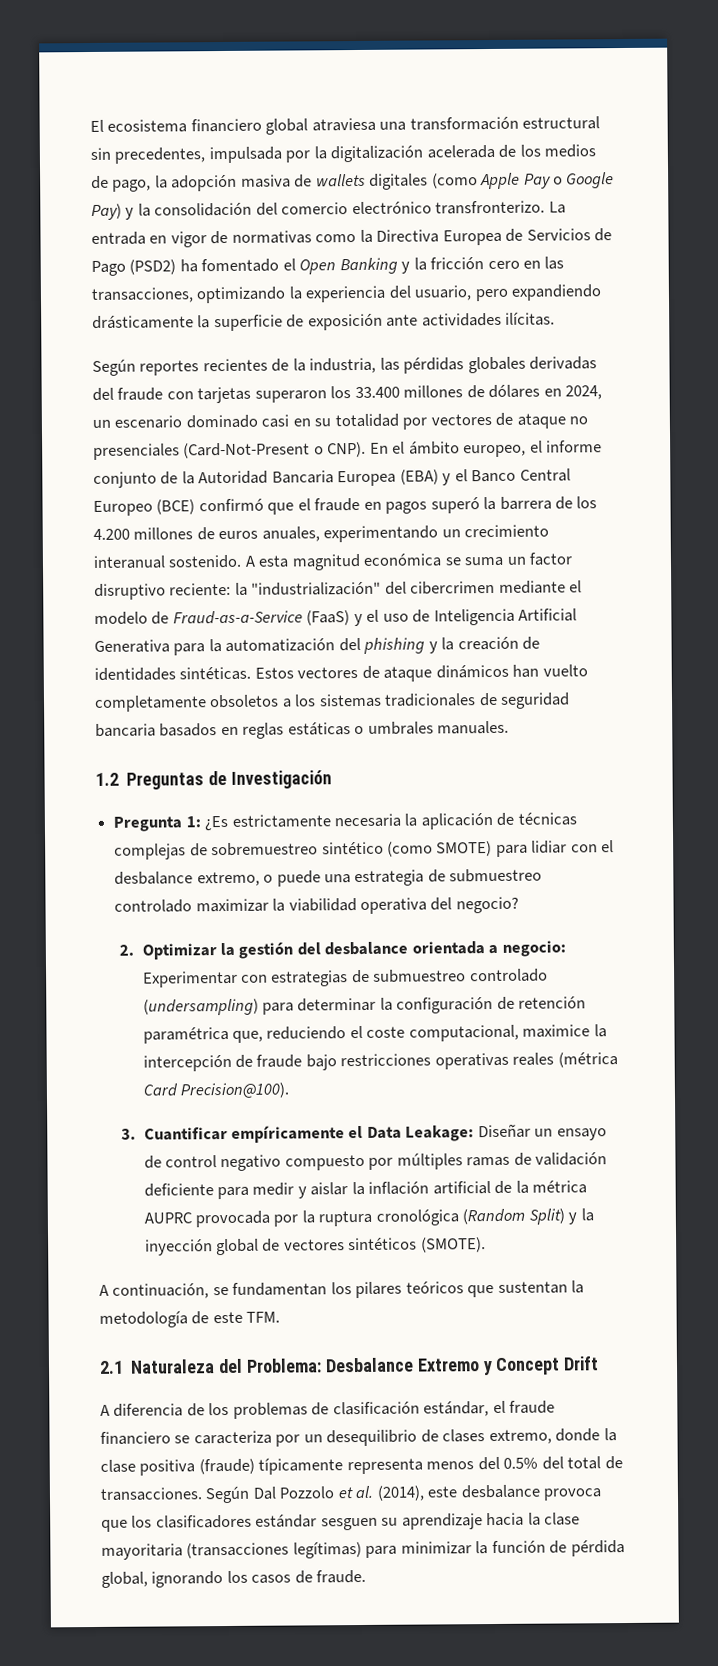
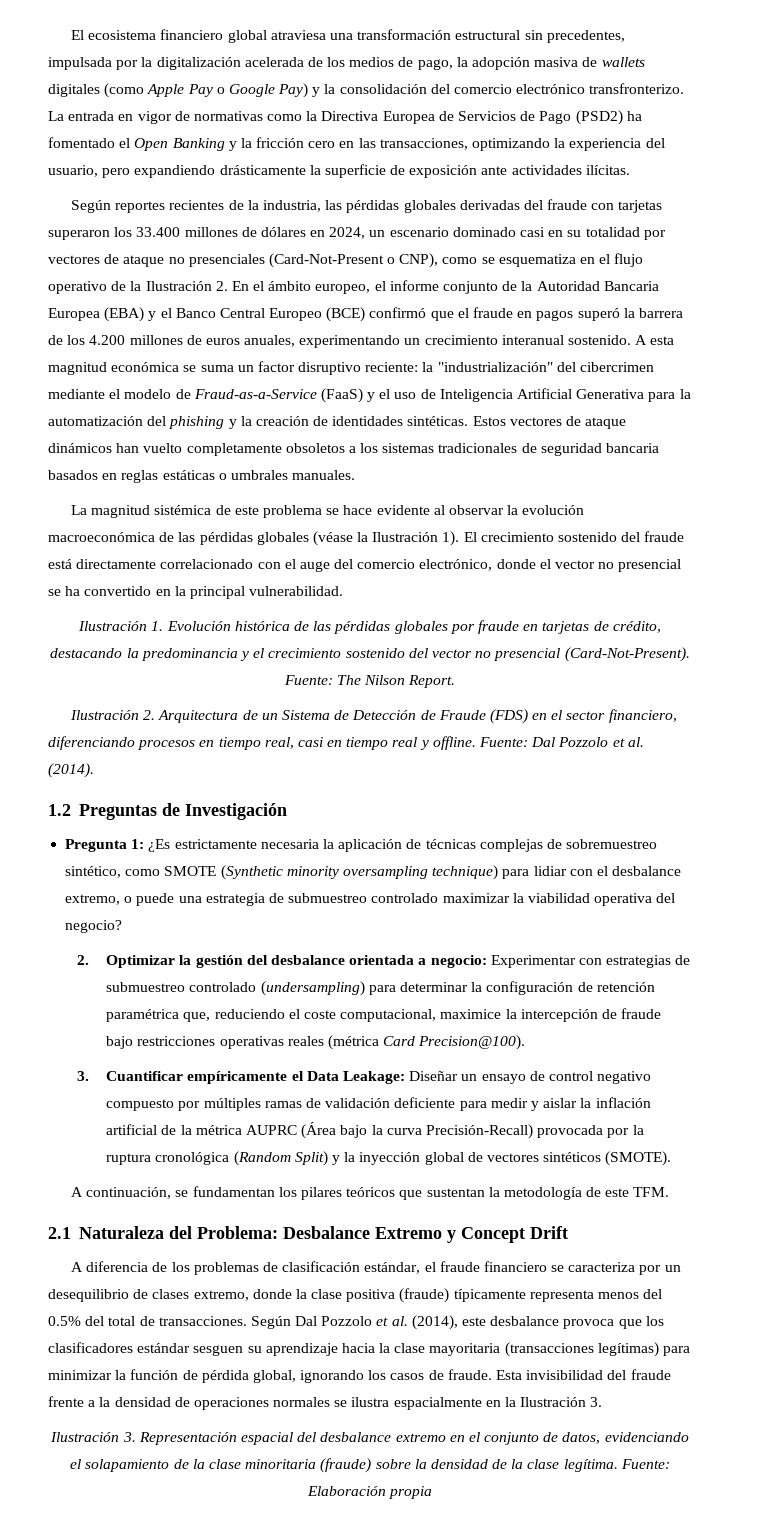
- Según reportes recientes de la industria, las pérdidas globales derivadas del fraude con tarjetas superaron los 33.400 millones de dólares en 2024, un escenario dominado casi en su totalidad por vectores de ataque no presenciales (Card-Not-Present o CNP). En el ámbito europeo, el informe conjunto de la Autoridad Bancaria Europea (EBA) y el Banco Central Europeo (BCE) confirmó que el fraude en pagos superó la barrera de los 4.200 millones de euros anuales, experimentando un crecimiento interanual sostenido.
+ Según reportes recientes de la industria, las pérdidas globales derivadas del fraude con tarjetas superaron los 33.400 millones de dólares en 2024, un escenario dominado casi en su totalidad por vectores de ataque no presenciales (Card-Not-Present o CNP), como se esquematiza en el flujo operativo de la Ilustración 2. En el ámbito europeo, el informe conjunto de la Autoridad Bancaria Europea (EBA) y el Banco Central Europeo (BCE) confirmó que el fraude en pagos superó la barrera de los 4.200 millones de euros anuales, experimentando un crecimiento interanual sostenido.
+ La magnitud sistémica de este problema se hace evidente al observar la evolución macroeconómica de las pérdidas globales (véase la Ilustración 1). El crecimiento sostenido del fraude está directamente correlacionado con el auge del comercio electrónico, donde el vector no presencial se ha convertido en la principal vulnerabilidad.
+ Ilustración 1. Evolución histórica de las pérdidas globales por fraude en tarjetas de crédito, destacando la predominancia y el crecimiento sostenido del vector no presencial (Card-Not-Present). Fuente: The Nilson Report.
+ Ilustración 2. Arquitectura de un Sistema de Detección de Fraude (FDS) en el sector financiero, diferenciando procesos en tiempo real, casi en tiempo real y offline. Fuente: Dal Pozzolo et al. (2014).
- Pregunta 1: ¿Es estrictamente necesaria la aplicación de técnicas complejas de sobremuestreo sintético (como SMOTE) para lidiar con el desbalance extremo, o puede una estrategia de submuestreo controlado maximizar la viabilidad operativa del negocio?
+ Pregunta 1: ¿Es estrictamente necesaria la aplicación de técnicas complejas de sobremuestreo sintético, como SMOTE (Synthetic minority oversampling technique) para lidiar con el desbalance extremo, o puede una estrategia de submuestreo controlado maximizar la viabilidad operativa del negocio?
- 3. Cuantificar empíricamente el Data Leakage: Diseñar un ensayo de control negativo compuesto por múltiples ramas de validación deficiente para medir y aislar la inflación artificial de la métrica AUPRC provocada por la ruptura cronológica (Random Split) y la inyección global de vectores sintéticos (SMOTE).
+ 3. Cuantificar empíricamente el Data Leakage: Diseñar un ensayo de control negativo compuesto por múltiples ramas de validación deficiente para medir y aislar la inflación artificial de la métrica AUPRC (Área bajo la curva Precisión-Recall) provocada por la ruptura cronológica (Random Split) y la inyección global de vectores sintéticos (SMOTE).
+ Esta invisibilidad del fraude frente a la densidad de operaciones normales se ilustra espacialmente en la Ilustración 3.
+ Ilustración 3. Representación espacial del desbalance extremo en el conjunto de datos, evidenciando el solapamiento de la clase minoritaria (fraude) sobre la densidad de la clase legítima. Fuente: Elaboración propia

